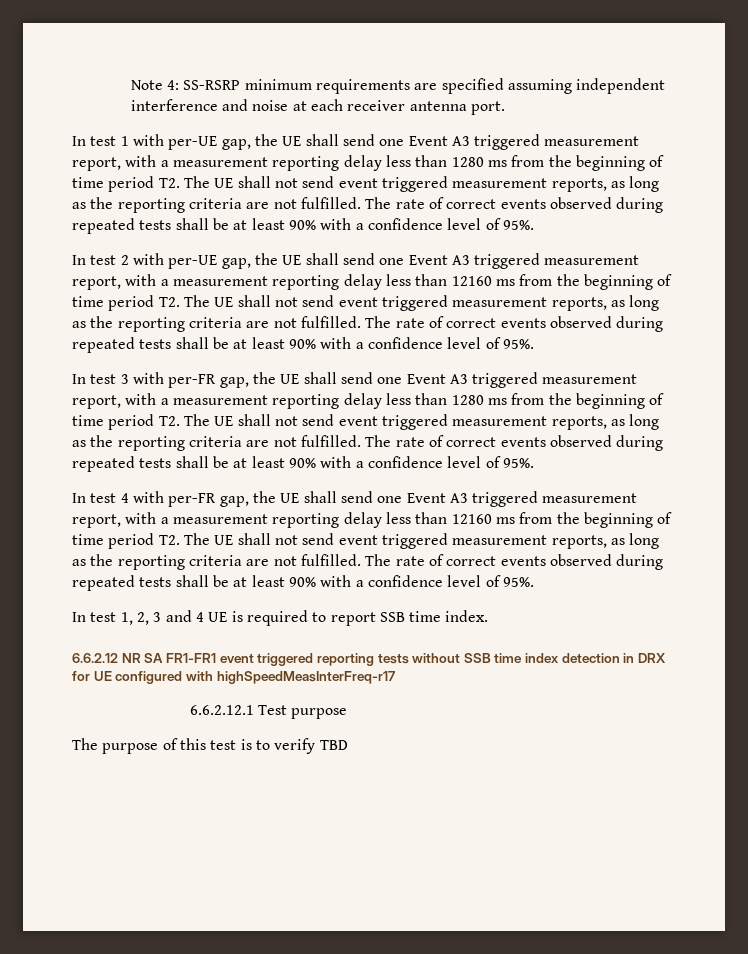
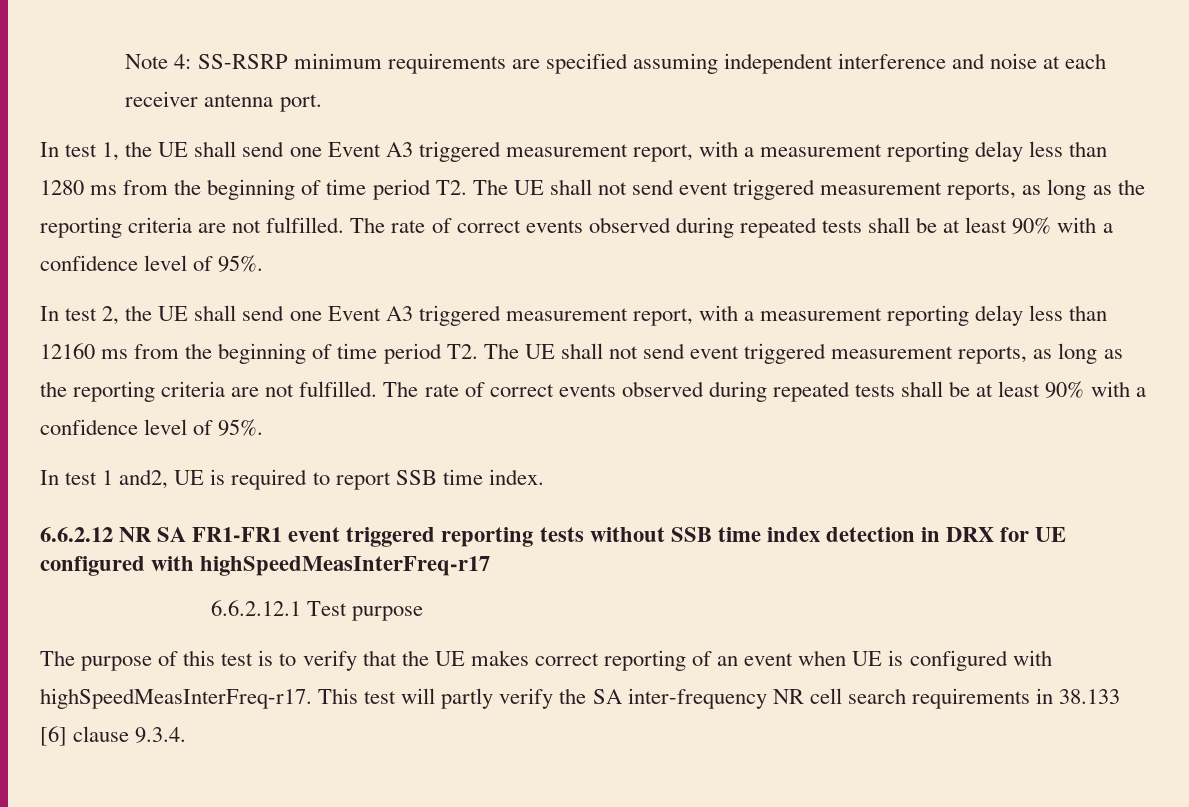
- In test 1 with per-UE gap, the UE shall send one Event A3 triggered measurement report, with a measurement reporting delay less than 1280 ms from the beginning of time period T2. The UE shall not send event triggered measurement reports, as long as the reporting criteria are not fulfilled.
+ In test 1, the UE shall send one Event A3 triggered measurement report, with a measurement reporting delay less than 1280 ms from the beginning of time period T2. The UE shall not send event triggered measurement reports, as long as the reporting criteria are not fulfilled.
- In test 2 with per-UE gap, the UE shall send one Event A3 triggered measurement report, with a measurement reporting delay less than 12160 ms from the beginning of time period T2. The UE shall not send event triggered measurement reports, as long as the reporting criteria are not fulfilled.
+ In test 2, the UE shall send one Event A3 triggered measurement report, with a measurement reporting delay less than 12160 ms from the beginning of time period T2. The UE shall not send event triggered measurement reports, as long as the reporting criteria are not fulfilled.
- In test 3 with per-FR gap, the UE shall send one Event A3 triggered measurement report, with a measurement reporting delay less than 1280 ms from the beginning of time period T2. The UE shall not send event triggered measurement reports, as long as the reporting criteria are not fulfilled. The rate of correct events observed during repeated tests shall be at least 90% with a confidence level of 95%.
- In test 4 with per-FR gap, the UE shall send one Event A3 triggered measurement report, with a measurement reporting delay less than 12160 ms from the beginning of time period T2. The UE shall not send event triggered measurement reports, as long as the reporting criteria are not fulfilled. The rate of correct events observed during repeated tests shall be at least 90% with a confidence level of 95%.
- In test 1, 2, 3 and 4 UE is required to report SSB time index.
+ In test 1 and2, UE is required to report SSB time index.
- The purpose of this test is to verify TBD
+ The purpose of this test is to verify that the UE makes correct reporting of an event when UE is configured with highSpeedMeasInterFreq-r17. This test will partly verify the SA inter-frequency NR cell search requirements in 38.133 [6] clause 9.3.4.

